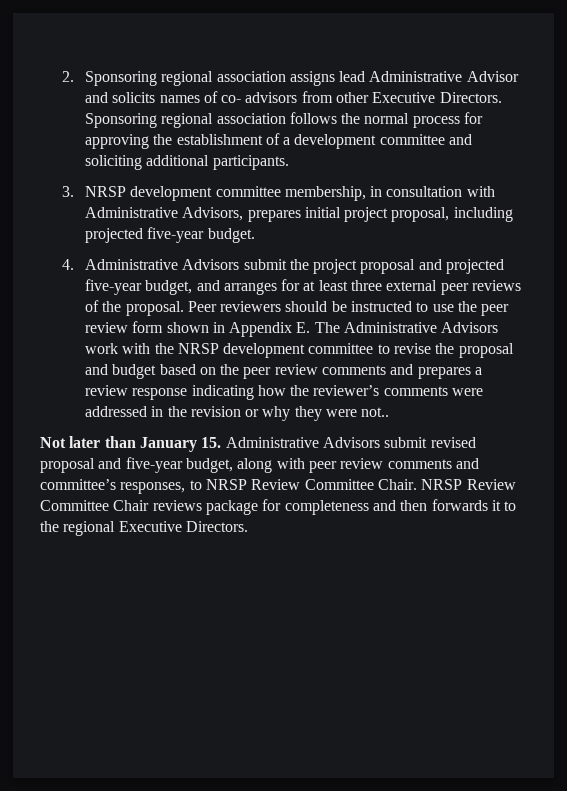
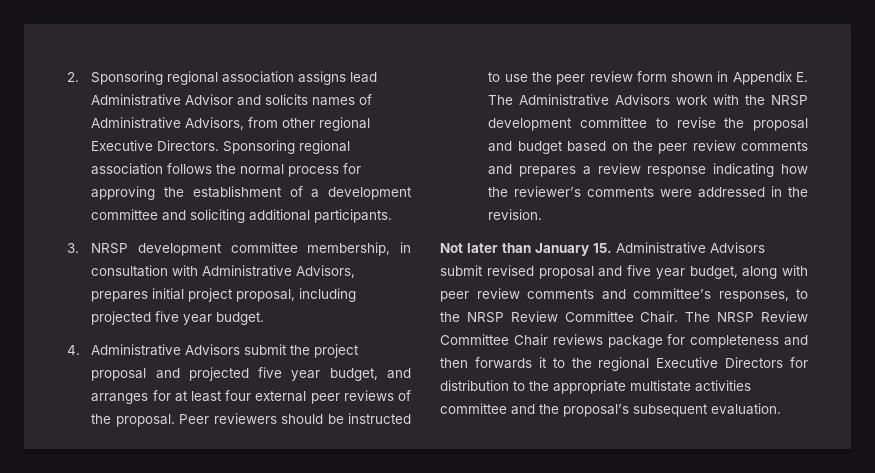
- 2. Sponsoring regional association assigns lead Administrative Advisor and solicits names of co- advisors from other Executive Directors.
+ 2. Sponsoring regional association assigns lead Administrative Advisor and solicits names of Administrative Advisors, from other regional Executive Directors.
- 3. NRSP development committee membership, in consultation with Administrative Advisors, prepares initial project proposal, including projected five-year budget.
+ 3. NRSP development committee membership, in consultation with Administrative Advisors, prepares initial project proposal, including projected five year budget.
- 4. Administrative Advisors submit the project proposal and projected five-year budget, and arranges for at least three external peer reviews of the proposal.
+ 4. Administrative Advisors submit the project proposal and projected five year budget, and arranges for at least four external peer reviews of the proposal.
- Peer reviewers should be instructed to use the peer review form shown in Appendix E. The Administrative Advisors work with the NRSP development committee to revise the proposal and budget based on the peer review comments and prepares a review response indicating how the reviewer’s comments were addressed in the revision or why they were not..
+ Peer reviewers should be instructed to use the peer review form shown in Appendix E. The Administrative Advisors work with the NRSP development committee to revise the proposal and budget based on the peer review comments and prepares a review response indicating how the reviewer’s comments were addressed in the revision.
- Not later than January 15. Administrative Advisors submit revised proposal and five-year budget, along with peer review comments and committee’s responses, to NRSP Review Committee Chair.
+ Not later than January 15. Administrative Advisors submit revised proposal and five year budget, along with peer review comments and committee’s responses, to the NRSP Review Committee Chair.
- NRSP Review Committee Chair reviews package for completeness and then forwards it to the regional Executive Directors.
+ The NRSP Review Committee Chair reviews package for completeness and then forwards it to the regional Executive Directors for distribution to the appropriate multistate activities committee and the proposal’s subsequent evaluation.

